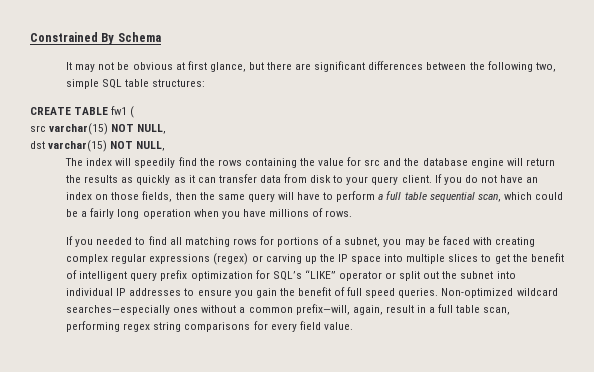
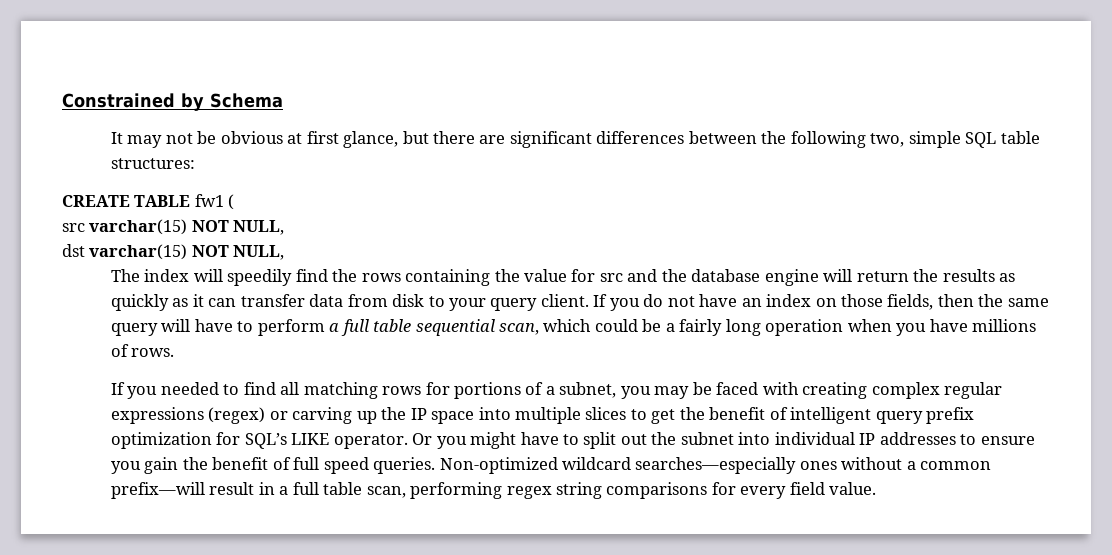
- Constrained By Schema
+ Constrained by Schema
- If you needed to find all matching rows for portions of a subnet, you may be faced with creating complex regular expressions (regex) or carving up the IP space into multiple slices to get the benefit of intelligent query prefix optimization for SQL’s “LIKE” operator or split out the subnet into individual IP addresses to ensure you gain the benefit of full speed queries.
+ If you needed to find all matching rows for portions of a subnet, you may be faced with creating complex regular expressions (regex) or carving up the IP space into multiple slices to get the benefit of intelligent query prefix optimization for SQL’s LIKE operator. Or you might have to split out the subnet into individual IP addresses to ensure you gain the benefit of full speed queries.
- Non-optimized wildcard searches—especially ones without a common prefix—will, again, result in a full table scan, performing regex string comparisons for every field value.
+ Non-optimized wildcard searches—especially ones without a common prefix—will result in a full table scan, performing regex string comparisons for every field value.

